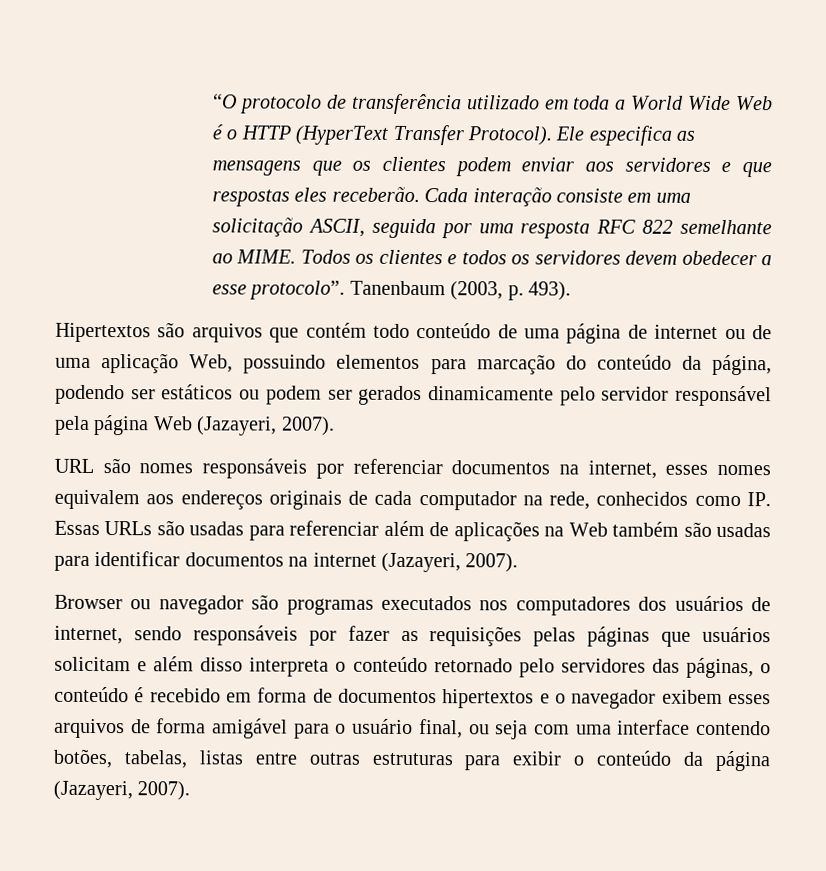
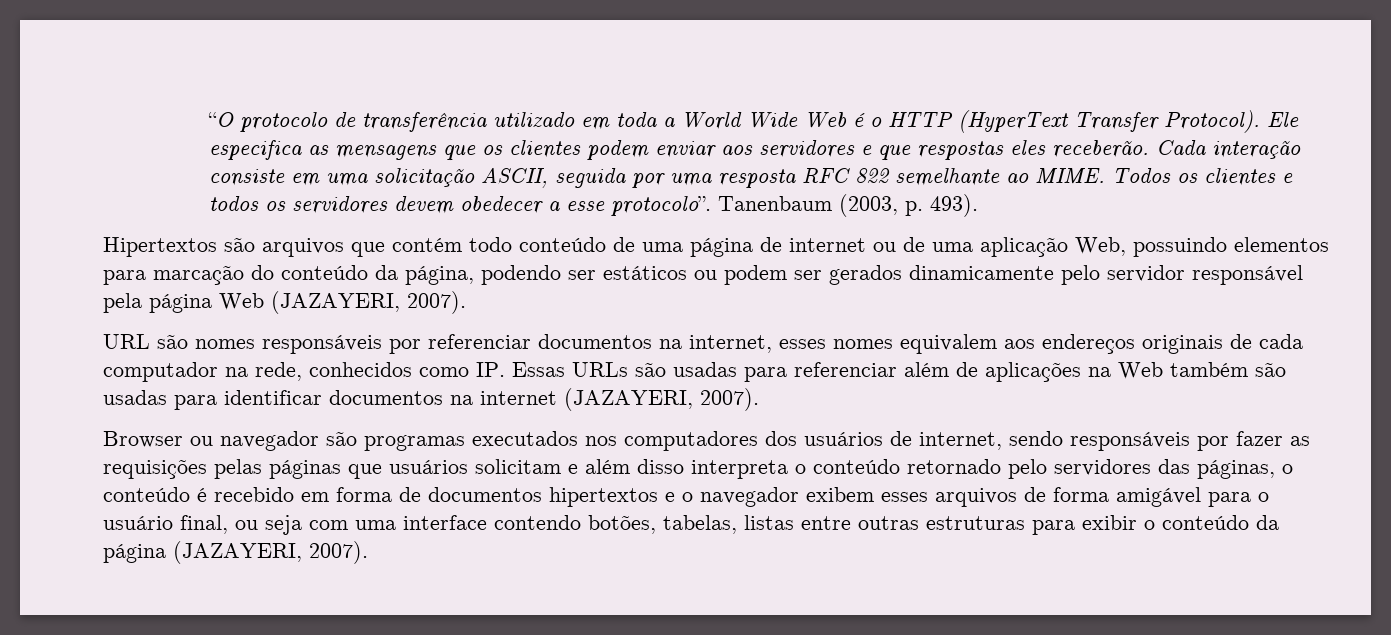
- Hipertextos são arquivos que contém todo conteúdo de uma página de internet ou de uma aplicação Web, possuindo elementos para marcação do conteúdo da página, podendo ser estáticos ou podem ser gerados dinamicamente pelo servidor responsável pela página Web (Jazayeri, 2007).
+ Hipertextos são arquivos que contém todo conteúdo de uma página de internet ou de uma aplicação Web, possuindo elementos para marcação do conteúdo da página, podendo ser estáticos ou podem ser gerados dinamicamente pelo servidor responsável pela página Web (JAZAYERI, 2007).
- URL são nomes responsáveis por referenciar documentos na internet, esses nomes equivalem aos endereços originais de cada computador na rede, conhecidos como IP. Essas URLs são usadas para referenciar além de aplicações na Web também são usadas para identificar documentos na internet (Jazayeri, 2007).
+ URL são nomes responsáveis por referenciar documentos na internet, esses nomes equivalem aos endereços originais de cada computador na rede, conhecidos como IP. Essas URLs são usadas para referenciar além de aplicações na Web também são usadas para identificar documentos na internet (JAZAYERI, 2007).
- Browser ou navegador são programas executados nos computadores dos usuários de internet, sendo responsáveis por fazer as requisições pelas páginas que usuários solicitam e além disso interpreta o conteúdo retornado pelo servidores das páginas, o conteúdo é recebido em forma de documentos hipertextos e o navegador exibem esses arquivos de forma amigável para o usuário final, ou seja com uma interface contendo botões, tabelas, listas entre outras estruturas para exibir o conteúdo da página (Jazayeri, 2007).
+ Browser ou navegador são programas executados nos computadores dos usuários de internet, sendo responsáveis por fazer as requisições pelas páginas que usuários solicitam e além disso interpreta o conteúdo retornado pelo servidores das páginas, o conteúdo é recebido em forma de documentos hipertextos e o navegador exibem esses arquivos de forma amigável para o usuário final, ou seja com uma interface contendo botões, tabelas, listas entre outras estruturas para exibir o conteúdo da página (JAZAYERI, 2007).

